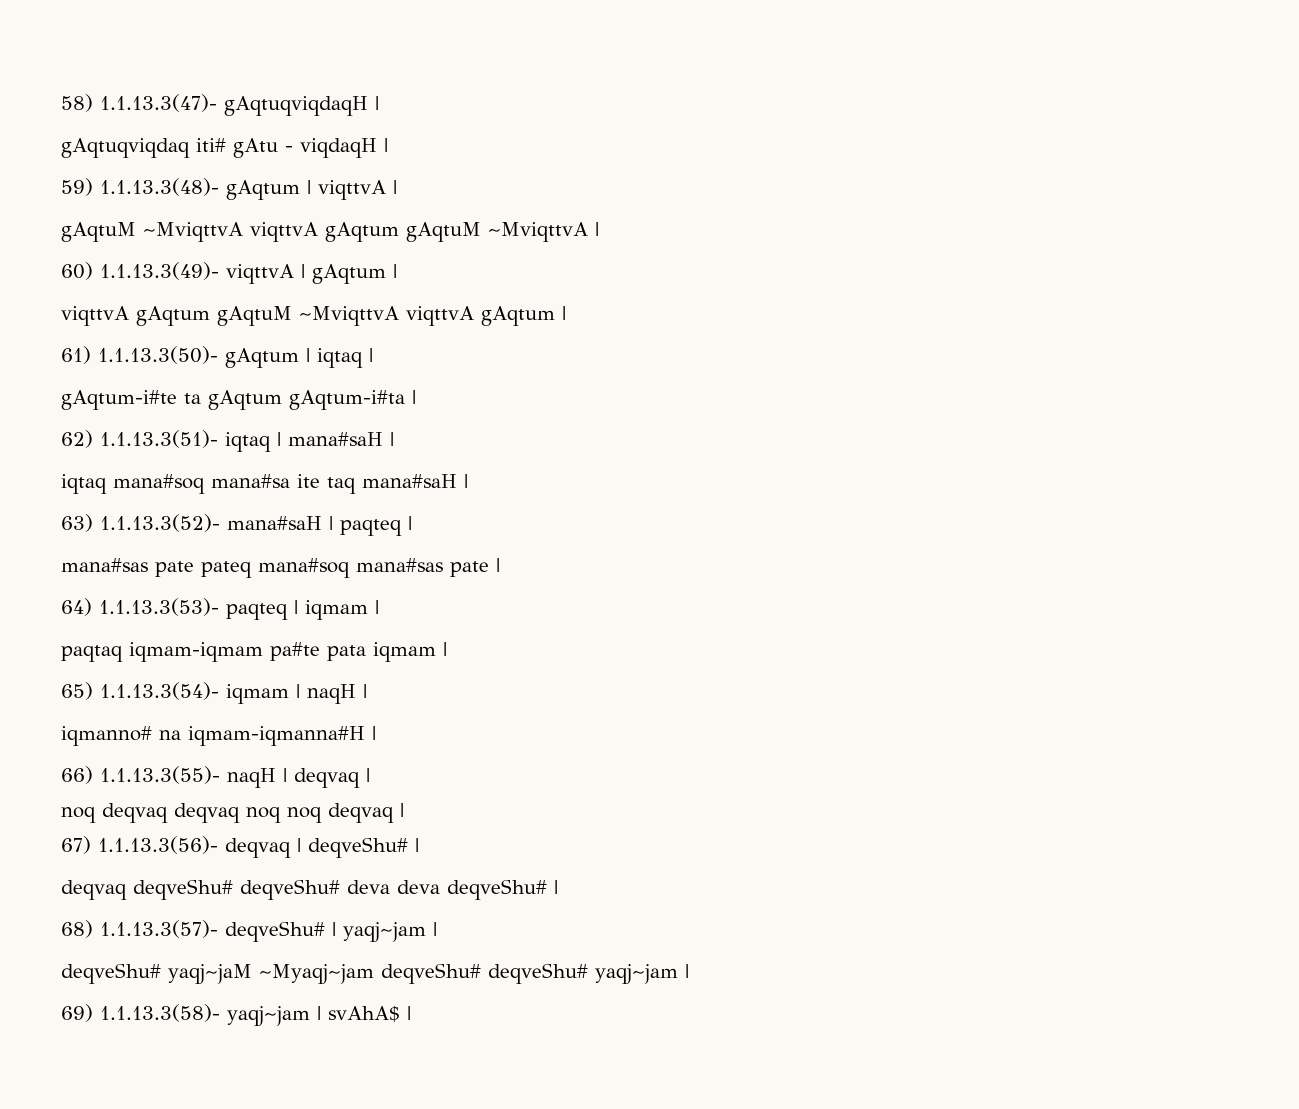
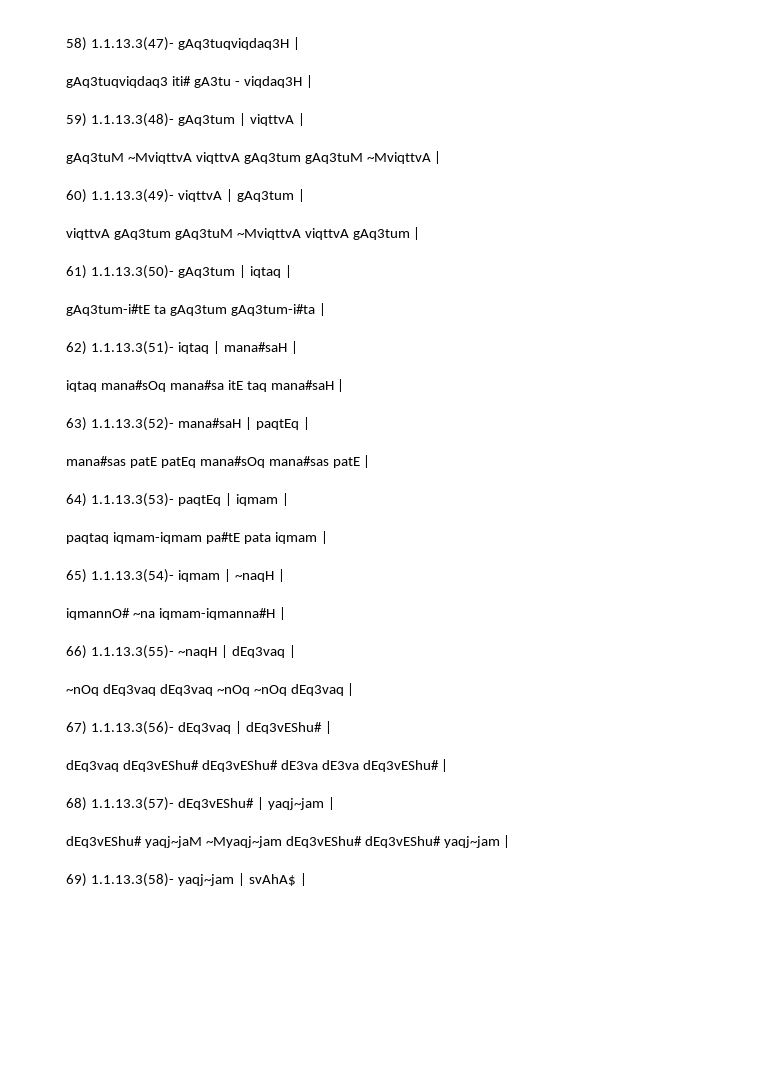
- 58) 1.1.13.3(47)- gAqtuqviqdaqH |
- gAqtuqviqdaq iti# gAtu - viqdaqH |
+ 58) 1.1.13.3(47)- gAq3tuqviqdaq3H |
+ gAq3tuqviqdaq3 iti# gA3tu - viqdaq3H |
- 59) 1.1.13.3(48)- gAqtum | viqttvA |
+ 59) 1.1.13.3(48)- gAq3tum | viqttvA |
- gAqtuM ~MviqttvA viqttvA gAqtum gAqtuM ~MviqttvA |
+ gAq3tuM ~MviqttvA viqttvA gAq3tum gAq3tuM ~MviqttvA |
- 60) 1.1.13.3(49)- viqttvA | gAqtum |
+ 60) 1.1.13.3(49)- viqttvA | gAq3tum |
- viqttvA gAqtum gAqtuM ~MviqttvA viqttvA gAqtum |
+ viqttvA gAq3tum gAq3tuM ~MviqttvA viqttvA gAq3tum |
- 61) 1.1.13.3(50)- gAqtum | iqtaq |
+ 61) 1.1.13.3(50)- gAq3tum | iqtaq |
- gAqtum-i#te ta gAqtum gAqtum-i#ta |
+ gAq3tum-i#tE ta gAq3tum gAq3tum-i#ta |
- iqtaq mana#soq mana#sa ite taq mana#saH |
+ iqtaq mana#sOq mana#sa itE taq mana#saH |
- 63) 1.1.13.3(52)- mana#saH | paqteq |
+ 63) 1.1.13.3(52)- mana#saH | paqtEq |
- mana#sas pate pateq mana#soq mana#sas pate |
+ mana#sas patE patEq mana#sOq mana#sas patE |
- 64) 1.1.13.3(53)- paqteq | iqmam |
+ 64) 1.1.13.3(53)- paqtEq | iqmam |
- paqtaq iqmam-iqmam pa#te pata iqmam |
+ paqtaq iqmam-iqmam pa#tE pata iqmam |
- 65) 1.1.13.3(54)- iqmam | naqH |
- iqmanno# na iqmam-iqmanna#H |
+ 65) 1.1.13.3(54)- iqmam | ~naqH |
+ iqmannO# ~na iqmam-iqmanna#H |
- 66) 1.1.13.3(55)- naqH | deqvaq |
- noq deqvaq deqvaq noq noq deqvaq |
- 67) 1.1.13.3(56)- deqvaq | deqveShu# |
- deqvaq deqveShu# deqveShu# deva deva deqveShu# |
+ 66) 1.1.13.3(55)- ~naqH | dEq3vaq |
+ ~nOq dEq3vaq dEq3vaq ~nOq ~nOq dEq3vaq |
+ 67) 1.1.13.3(56)- dEq3vaq | dEq3vEShu# |
+ dEq3vaq dEq3vEShu# dEq3vEShu# dE3va dE3va dEq3vEShu# |
- 68) 1.1.13.3(57)- deqveShu# | yaqj~jam |
+ 68) 1.1.13.3(57)- dEq3vEShu# | yaqj~jam |
- deqveShu# yaqj~jaM ~Myaqj~jam deqveShu# deqveShu# yaqj~jam |
+ dEq3vEShu# yaqj~jaM ~Myaqj~jam dEq3vEShu# dEq3vEShu# yaqj~jam |

